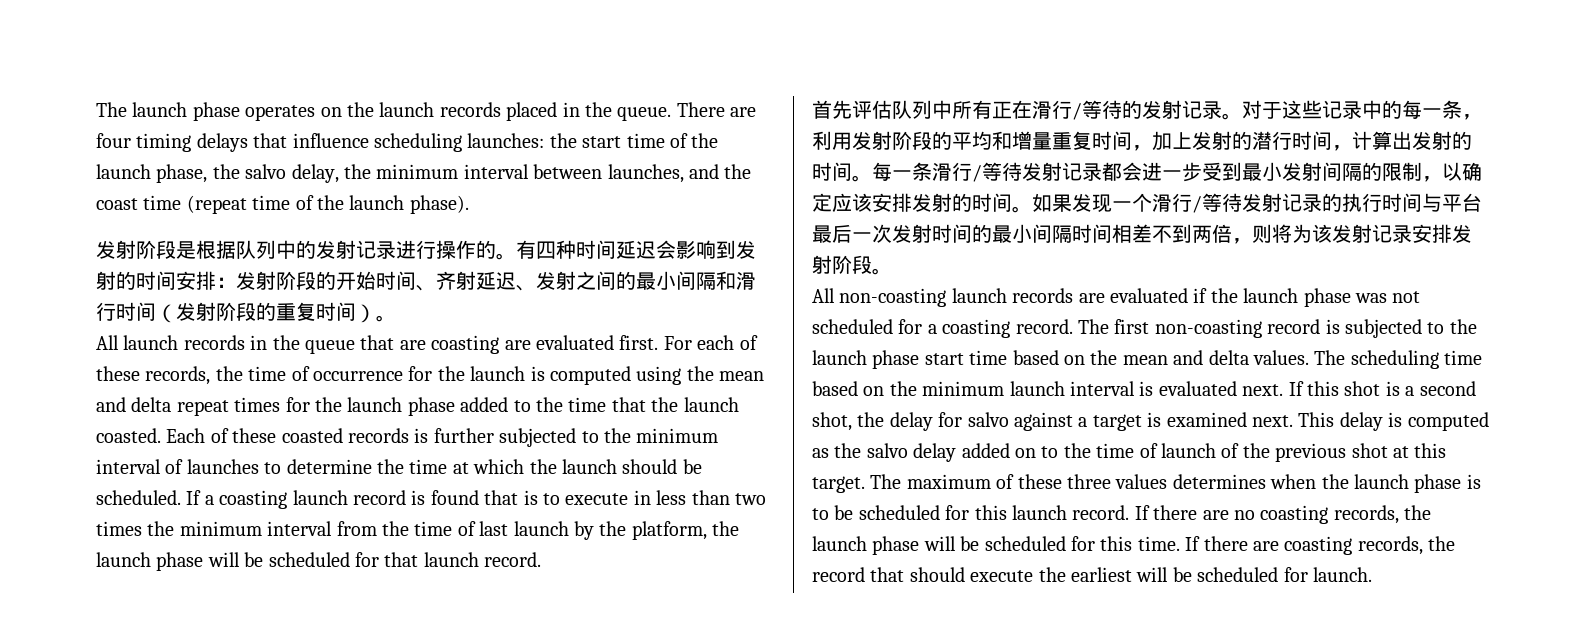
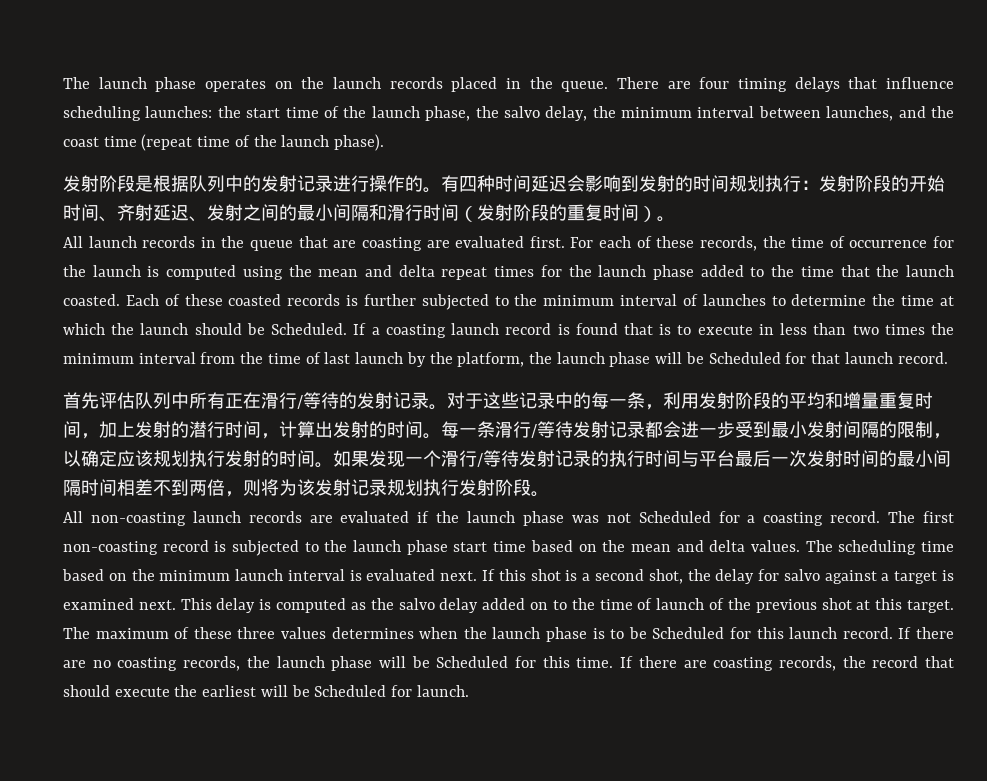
- 有四种时间延迟会影响到发射的时间安排：发射阶段的开始时间、齐射延迟、发射之间的最小间隔和滑行时间（发射阶段的重复时间）。
+ 有四种时间延迟会影响到发射的时间规划执行：发射阶段的开始时间、齐射延迟、发射之间的最小间隔和滑行时间（发射阶段的重复时间）。
- Each of these coasted records is further subjected to the minimum interval of launches to determine the time at which the launch should be scheduled.
+ Each of these coasted records is further subjected to the minimum interval of launches to determine the time at which the launch should be Scheduled.
- If a coasting launch record is found that is to execute in less than two times the minimum interval from the time of last launch by the platform, the launch phase will be scheduled for that launch record.
+ If a coasting launch record is found that is to execute in less than two times the minimum interval from the time of last launch by the platform, the launch phase will be Scheduled for that launch record.
- 每一条滑行/等待发射记录都会进一步受到最小发射间隔的限制，以确定应该安排发射的时间。
+ 每一条滑行/等待发射记录都会进一步受到最小发射间隔的限制，以确定应该规划执行发射的时间。
- 如果发现一个滑行/等待发射记录的执行时间与平台最后一次发射时间的最小间隔时间相差不到两倍，则将为该发射记录安排发射阶段。
+ 如果发现一个滑行/等待发射记录的执行时间与平台最后一次发射时间的最小间隔时间相差不到两倍，则将为该发射记录规划执行发射阶段。
- All non-coasting launch records are evaluated if the launch phase was not scheduled for a coasting record.
+ All non-coasting launch records are evaluated if the launch phase was not Scheduled for a coasting record.
- The maximum of these three values determines when the launch phase is to be scheduled for this launch record.
+ The maximum of these three values determines when the launch phase is to be Scheduled for this launch record.
- If there are no coasting records, the launch phase will be scheduled for this time.
+ If there are no coasting records, the launch phase will be Scheduled for this time.
- If there are coasting records, the record that should execute the earliest will be scheduled for launch.
+ If there are coasting records, the record that should execute the earliest will be Scheduled for launch.

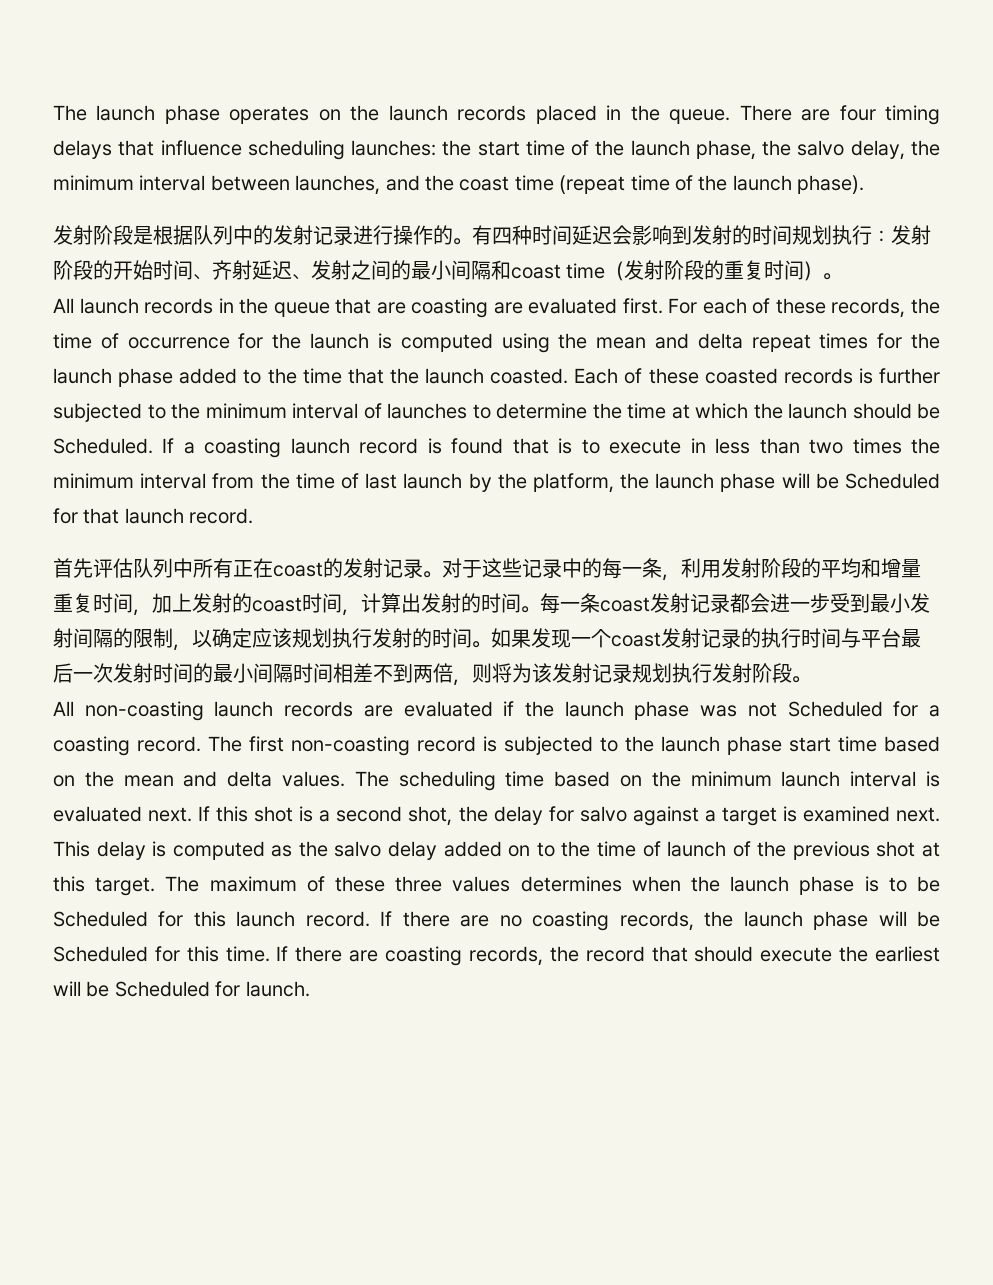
- 有四种时间延迟会影响到发射的时间规划执行：发射阶段的开始时间、齐射延迟、发射之间的最小间隔和滑行时间（发射阶段的重复时间）。
+ 有四种时间延迟会影响到发射的时间规划执行：发射阶段的开始时间、齐射延迟、发射之间的最小间隔和coast time（发射阶段的重复时间）。
- 首先评估队列中所有正在滑行/等待的发射记录。
+ 首先评估队列中所有正在coast的发射记录。
- 对于这些记录中的每一条，利用发射阶段的平均和增量重复时间，加上发射的潜行时间，计算出发射的时间。
+ 对于这些记录中的每一条，利用发射阶段的平均和增量重复时间，加上发射的coast时间，计算出发射的时间。
- 每一条滑行/等待发射记录都会进一步受到最小发射间隔的限制，以确定应该规划执行发射的时间。
+ 每一条coast发射记录都会进一步受到最小发射间隔的限制，以确定应该规划执行发射的时间。
- 如果发现一个滑行/等待发射记录的执行时间与平台最后一次发射时间的最小间隔时间相差不到两倍，则将为该发射记录规划执行发射阶段。
+ 如果发现一个coast发射记录的执行时间与平台最后一次发射时间的最小间隔时间相差不到两倍，则将为该发射记录规划执行发射阶段。

